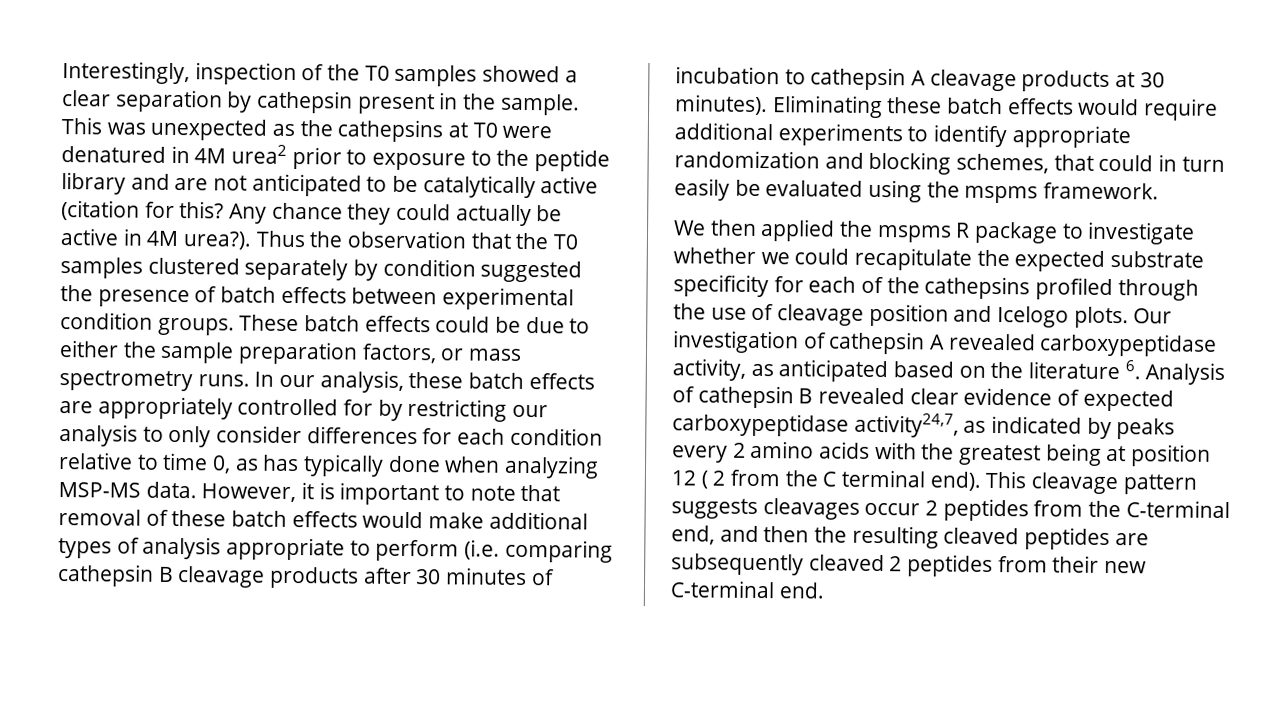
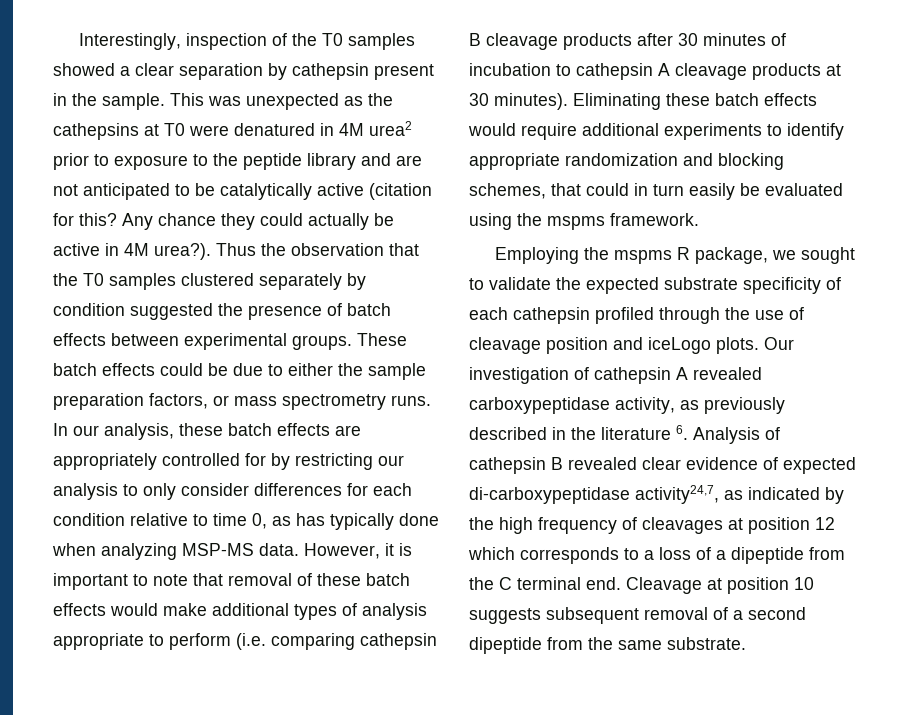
- Thus the observation that the T0 samples clustered separately by condition suggested the presence of batch effects between experimental condition groups.
+ Thus the observation that the T0 samples clustered separately by condition suggested the presence of batch effects between experimental groups.
- We then applied the mspms R package to investigate whether we could recapitulate the expected substrate specificity for each of the cathepsins profiled through the use of cleavage position and Icelogo plots.
+ Employing the mspms R package, we sought to validate the expected substrate specificity of each cathepsin profiled through the use of cleavage position and iceLogo plots.
- Our investigation of cathepsin A revealed carboxypeptidase activity, as anticipated based on the literature 6. Analysis of cathepsin B revealed clear evidence of expected carboxypeptidase activity24,7, as indicated by peaks every 2 amino acids with the greatest being at position 12 ( 2 from the C terminal end). This cleavage pattern suggests cleavages occur 2 peptides from the C-terminal end, and then the resulting cleaved peptides are subsequently cleaved 2 peptides from their new C-terminal end.
+ Our investigation of cathepsin A revealed carboxypeptidase activity, as previously described in the literature 6. Analysis of cathepsin B revealed clear evidence of expected di-carboxypeptidase activity24,7, as indicated by the high frequency of cleavages at position 12 which corresponds to a loss of a dipeptide from the C terminal end. Cleavage at position 10 suggests subsequent removal of a second dipeptide from the same substrate.

